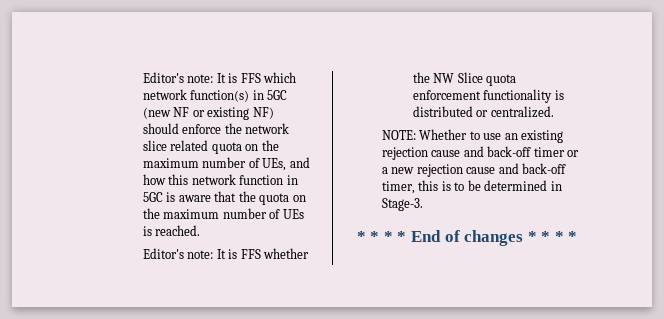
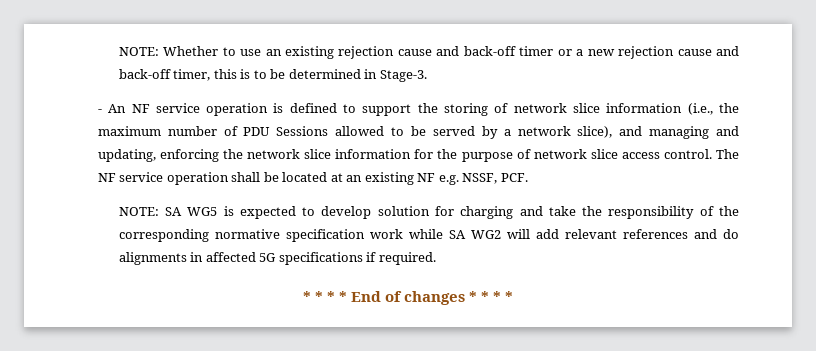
- Editor's note: It is FFS which network function(s) in 5GC (new NF or existing NF) should enforce the network slice related quota on the maximum number of UEs, and how this network function in 5GC is aware that the quota on the maximum number of UEs is reached.
- Editor's note: It is FFS whether the NW Slice quota enforcement functionality is distributed or centralized.
+ - An NF service operation is defined to support the storing of network slice information (i.e., the maximum number of PDU Sessions allowed to be served by a network slice), and managing and updating, enforcing the network slice information for the purpose of network slice access control. The NF service operation shall be located at an existing NF e.g. NSSF, PCF.
+ NOTE: SA WG5 is expected to develop solution for charging and take the responsibility of the corresponding normative specification work while SA WG2 will add relevant references and do alignments in affected 5G specifications if required.

